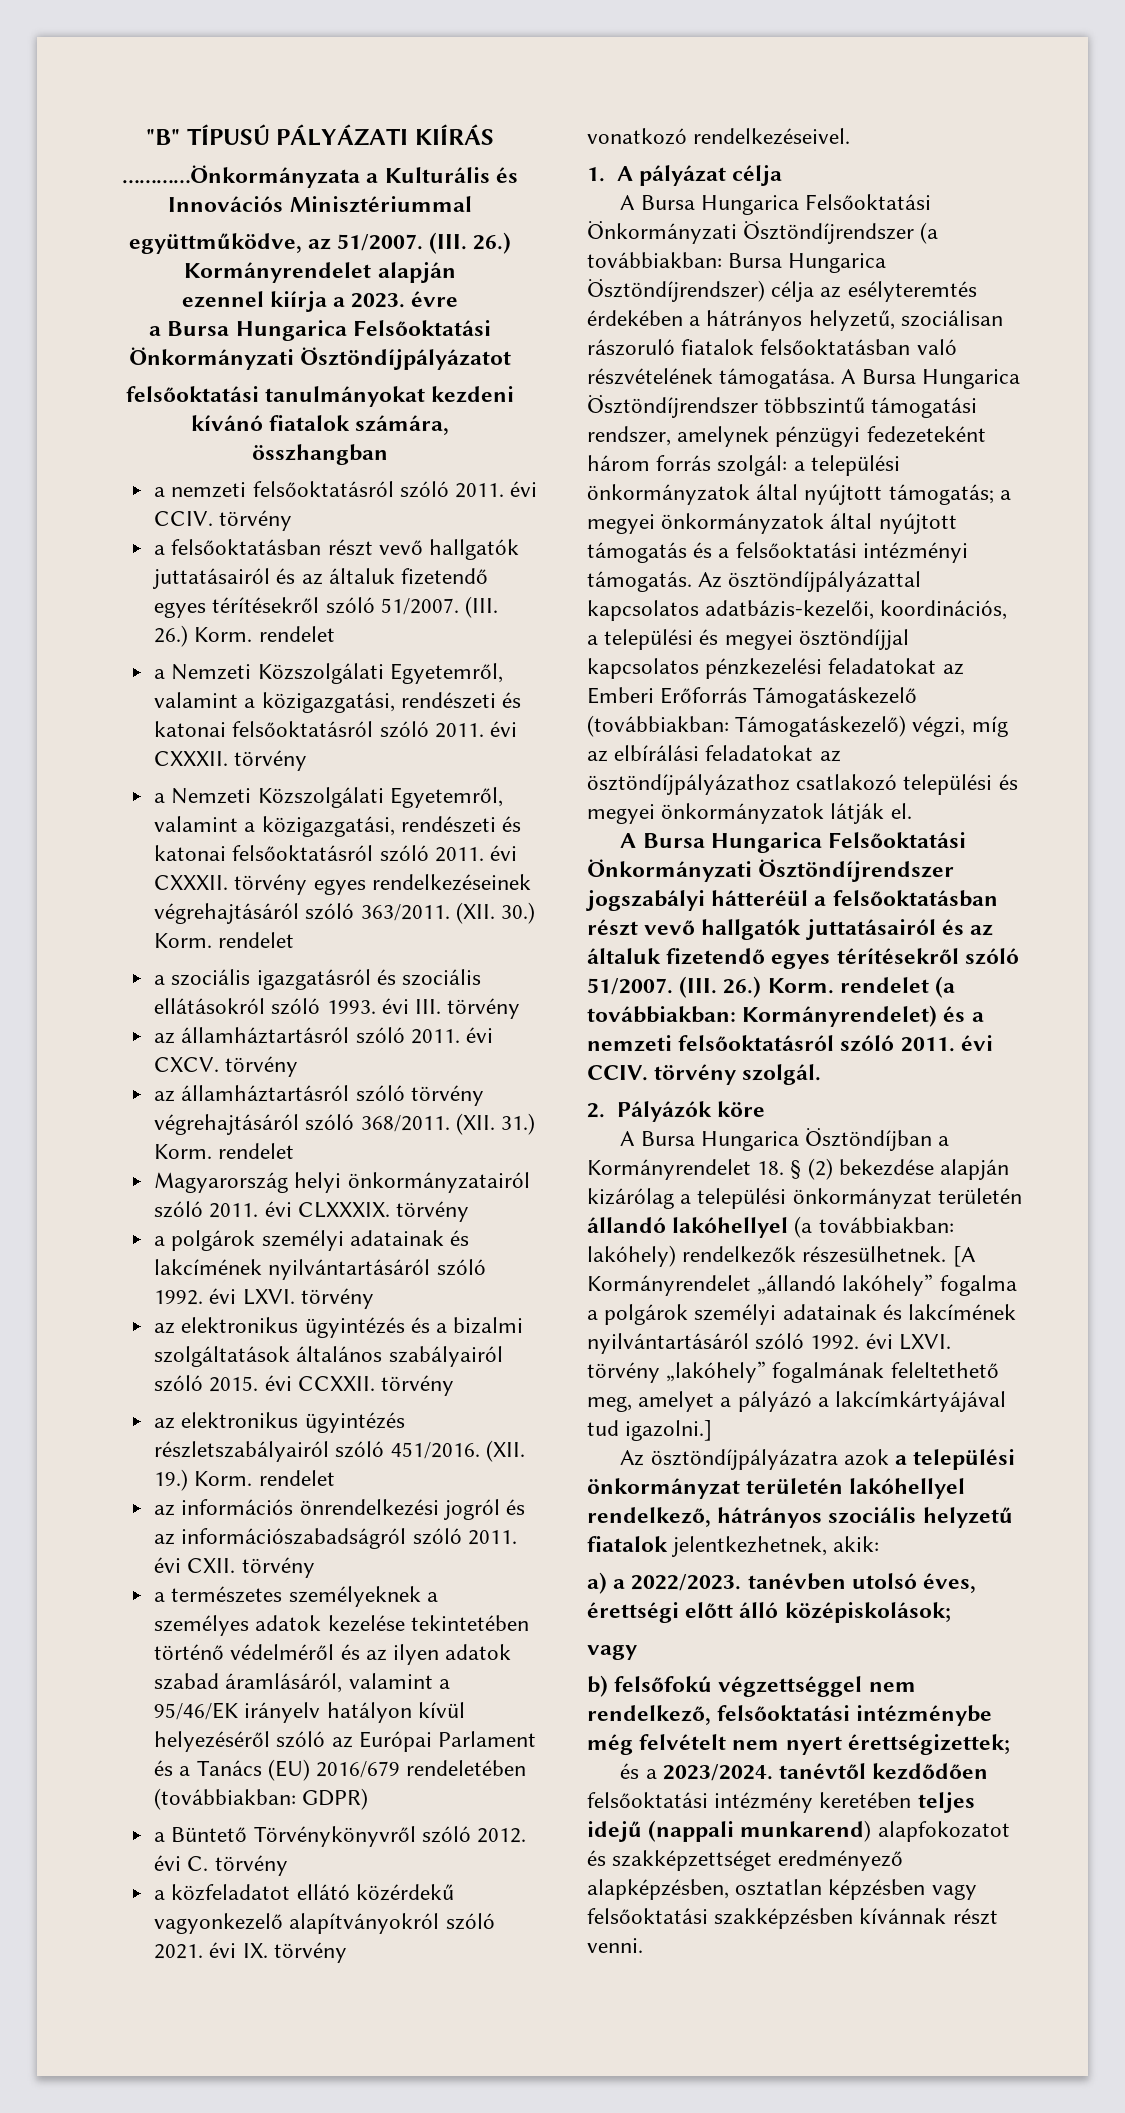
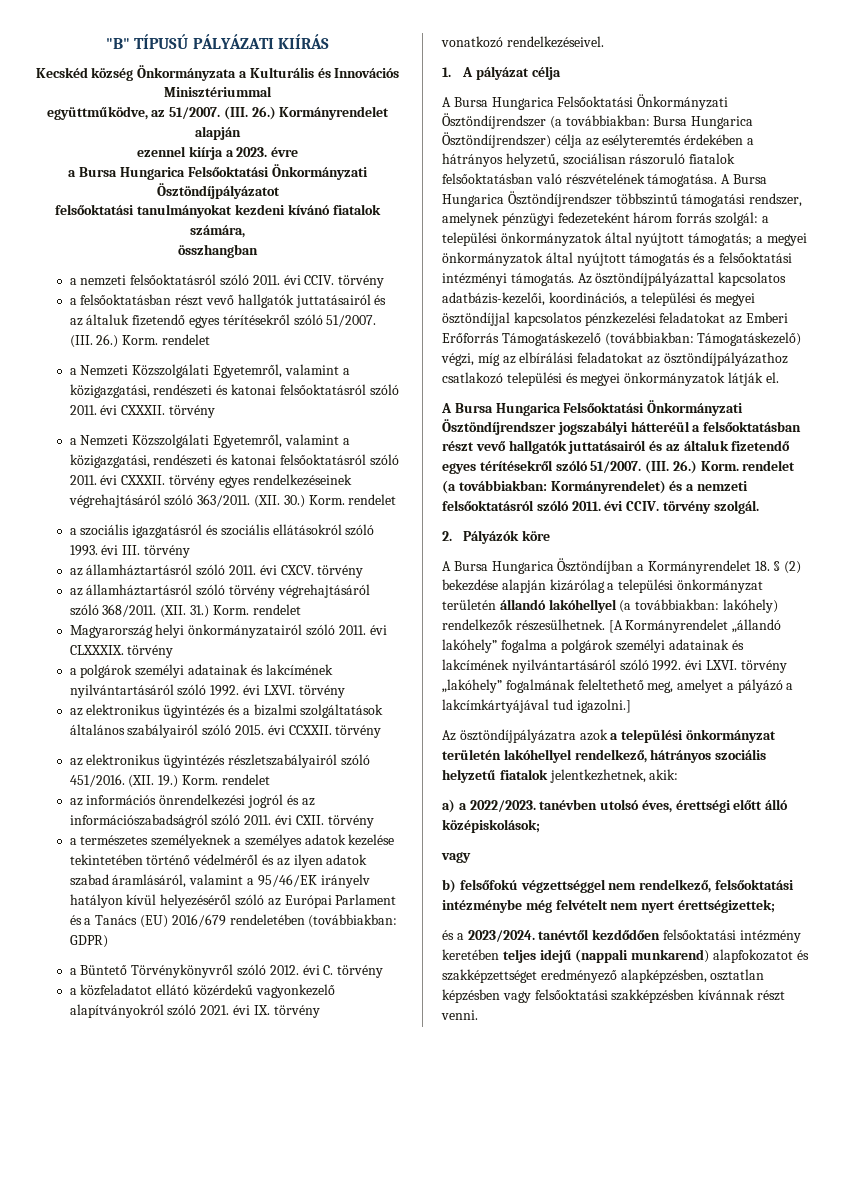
- …………Önkormányzata a Kulturális és Innovációs Minisztériummal
+ Kecskéd község Önkormányzata a Kulturális és Innovációs Minisztériummal

